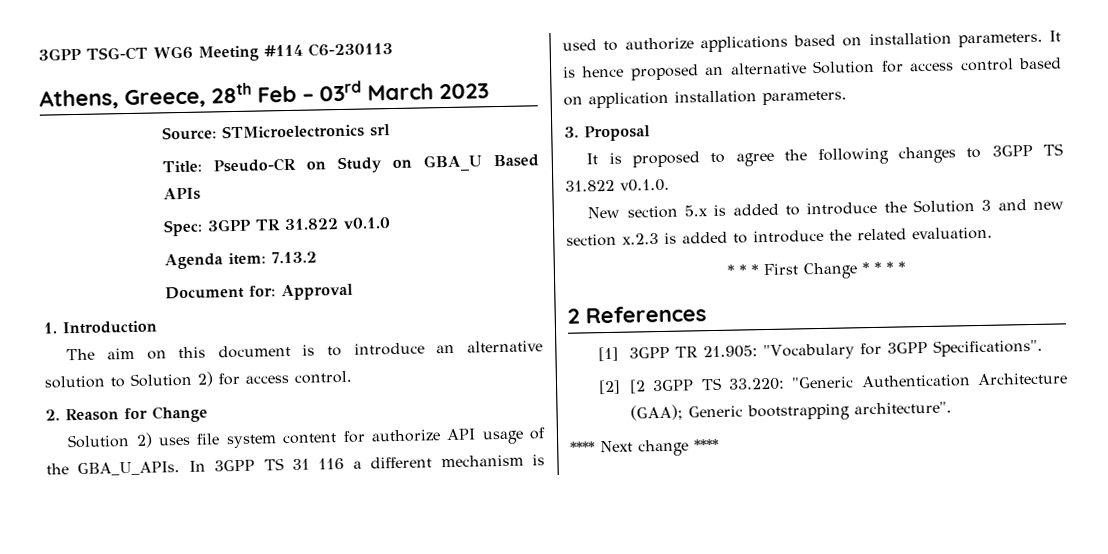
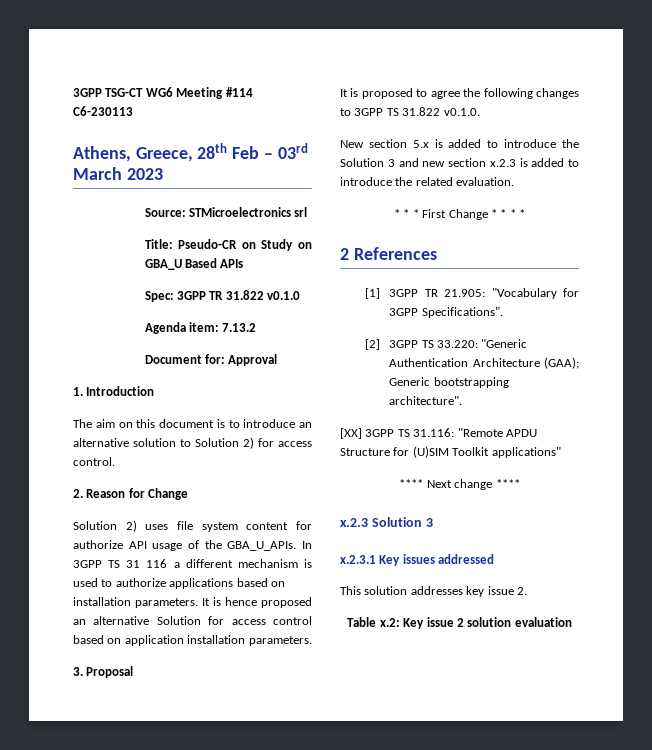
- [2] [2 3GPP TS 33.220: "Generic Authentication Architecture (GAA); Generic bootstrapping architecture".
+ [2] 3GPP TS 33.220: "Generic Authentication Architecture (GAA); Generic bootstrapping architecture".
+ [XX] 3GPP TS 31.116: "Remote APDU Structure for (U)SIM Toolkit applications"
  **** Next change ****
+ x.2.3 Solution 3
+ x.2.3.1 Key issues addressed
+ This solution addresses key issue 2.
+ Table x.2: Key issue 2 solution evaluation

